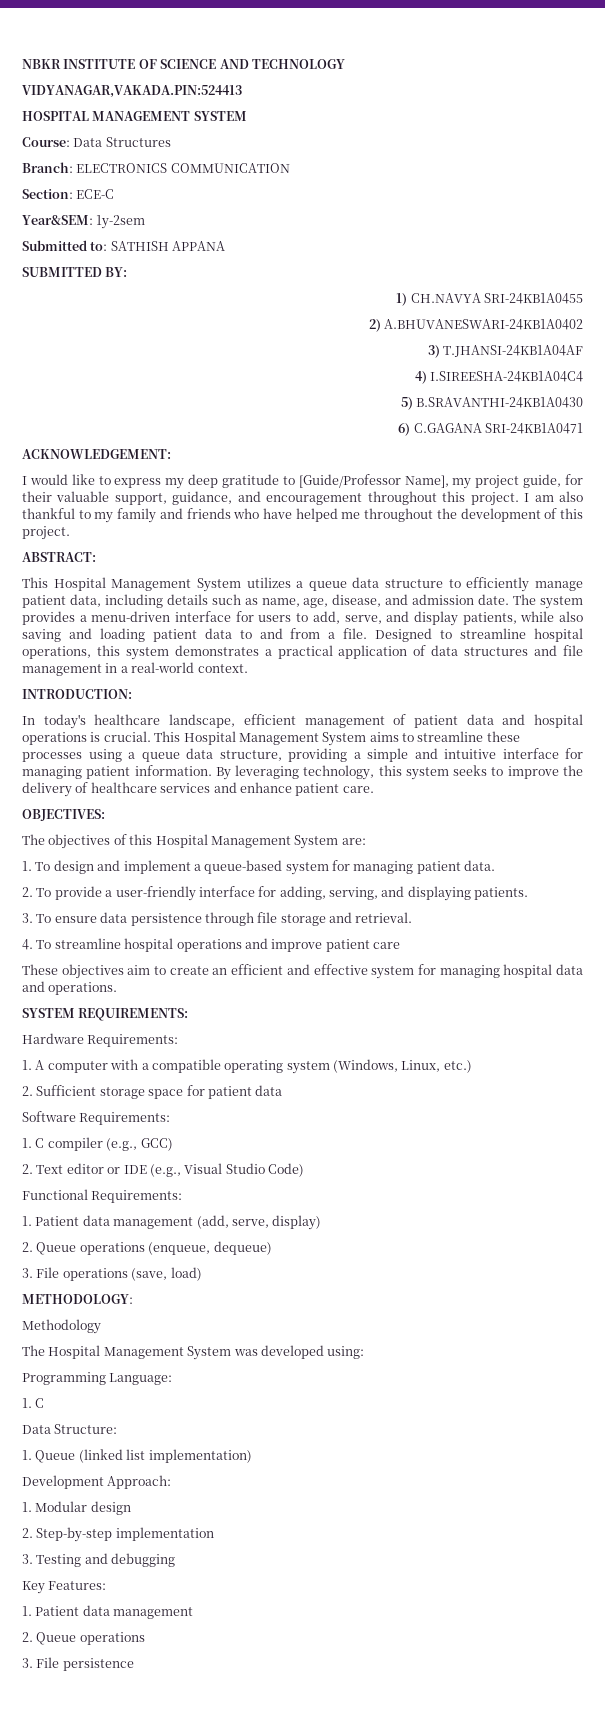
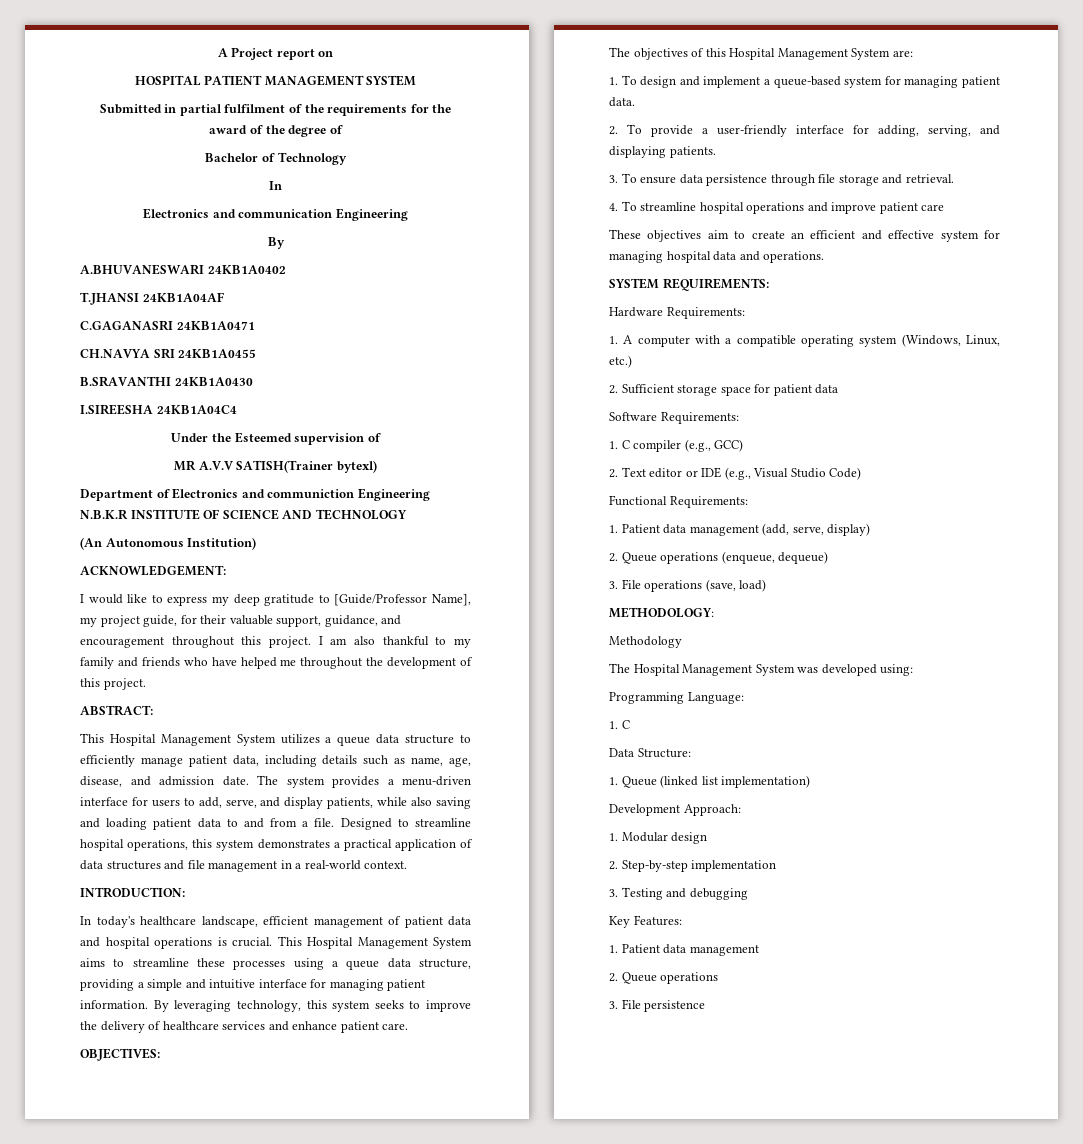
- NBKR INSTITUTE OF SCIENCE AND TECHNOLOGY
+ A Project report on
+ HOSPITAL PATIENT MANAGEMENT SYSTEM
+ Submitted in partial fulfilment of the requirements for the award of the degree of
+ Bachelor of Technology
+ In
+ Electronics and communication Engineering
+ By
+ A.BHUVANESWARI 24KB1A0402
+ T.JHANSI 24KB1A04AF
+ C.GAGANASRI 24KB1A0471
+ CH.NAVYA SRI 24KB1A0455
+ B.SRAVANTHI 24KB1A0430
+ I.SIREESHA 24KB1A04C4
+ Under the Esteemed supervision of
+ MR A.V.V SATISH(Trainer bytexl)
+ Department of Electronics and communiction Engineering N.B.K.R INSTITUTE OF SCIENCE AND TECHNOLOGY
- VIDYANAGAR,VAKADA.PIN:524413
- HOSPITAL MANAGEMENT SYSTEM
- Course: Data Structures
- Branch: ELECTRONICS COMMUNICATION
- Section: ECE-C
- Year&SEM: 1y-2sem
- Submitted to: SATHISH APPANA
- SUBMITTED BY:
- 1) CH.NAVYA SRI-24KB1A0455
- 2) A.BHUVANESWARI-24KB1A0402
- 3) T.JHANSI-24KB1A04AF
- 4) I.SIREESHA-24KB1A04C4
- 5) B.SRAVANTHI-24KB1A0430
- 6) C.GAGANA SRI-24KB1A0471
+ (An Autonomous Institution)

